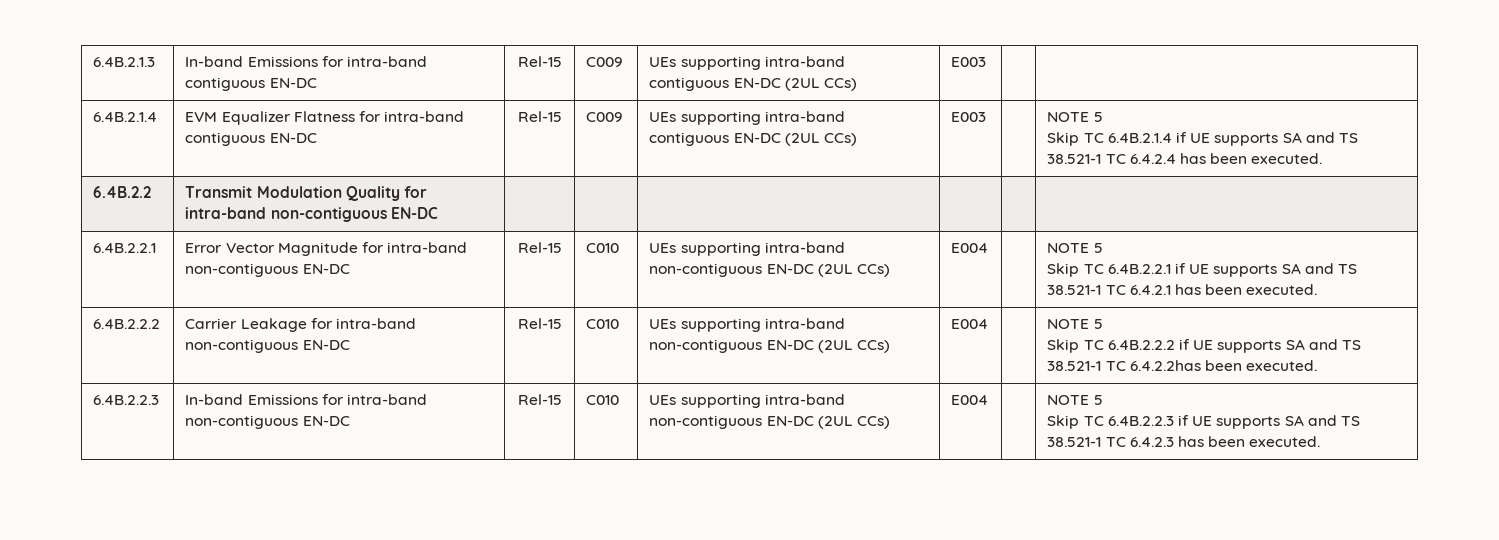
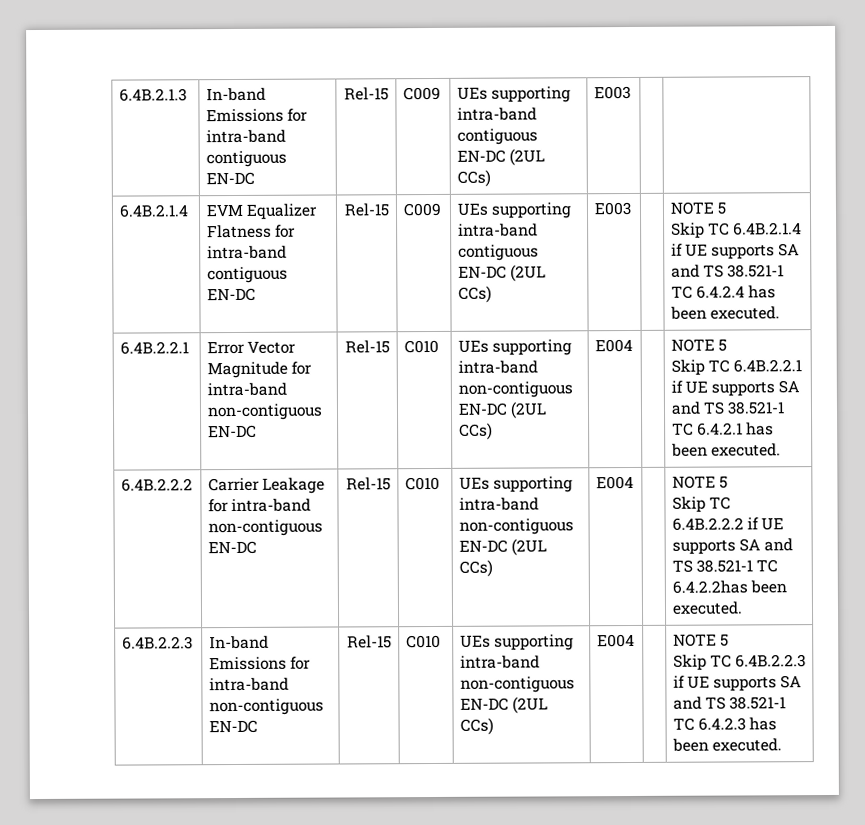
- 6.4B.2.2 | Transmit Modulation Quality for intra-band non-contiguous EN-DC | | | | | |

